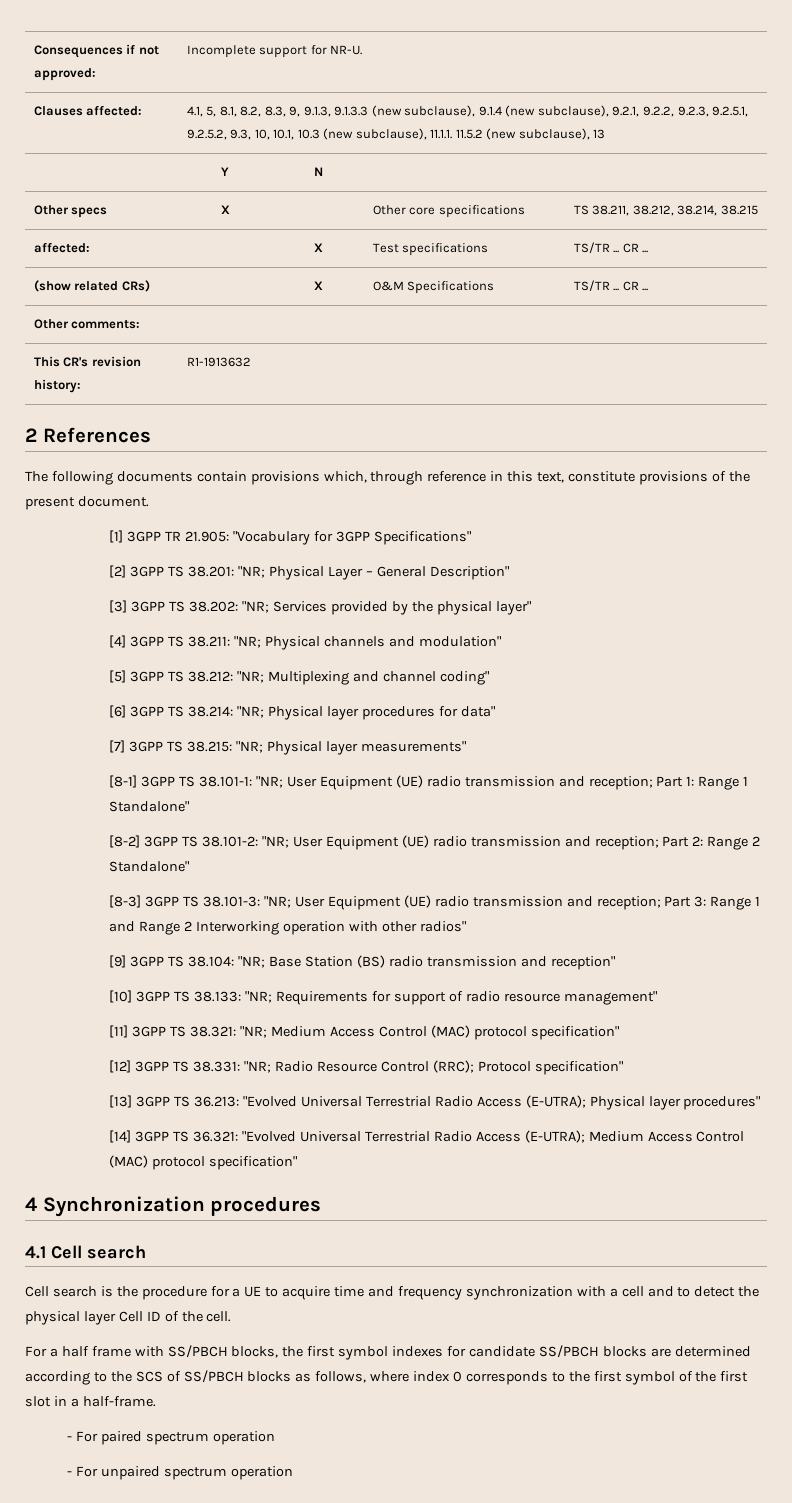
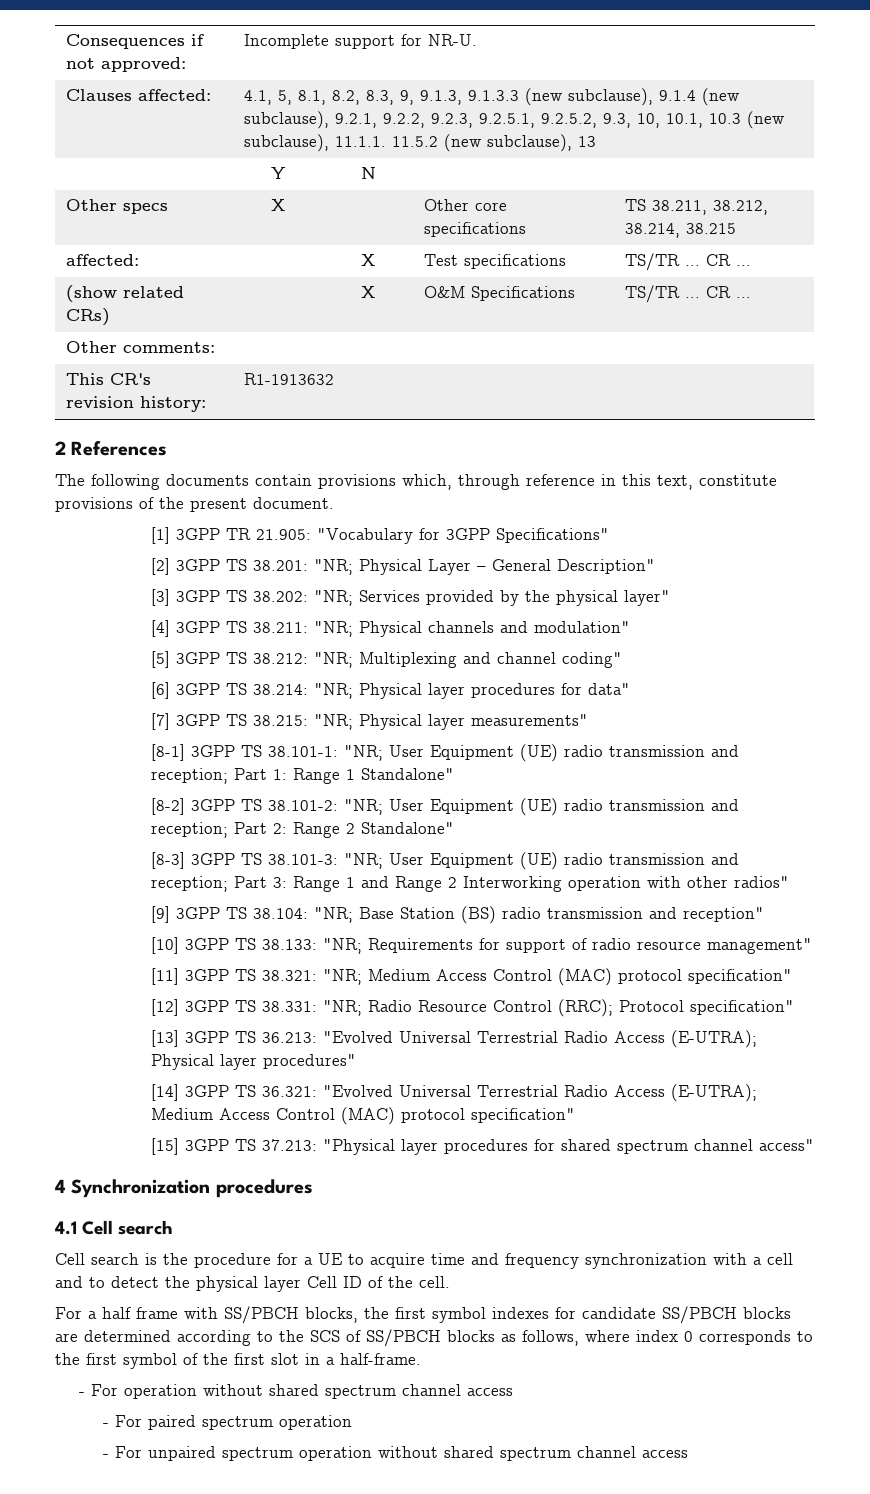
+ [15] 3GPP TS 37.213: "Physical layer procedures for shared spectrum channel access"
+ - For operation without shared spectrum channel access
- - For unpaired spectrum operation
+ - For unpaired spectrum operation without shared spectrum channel access

